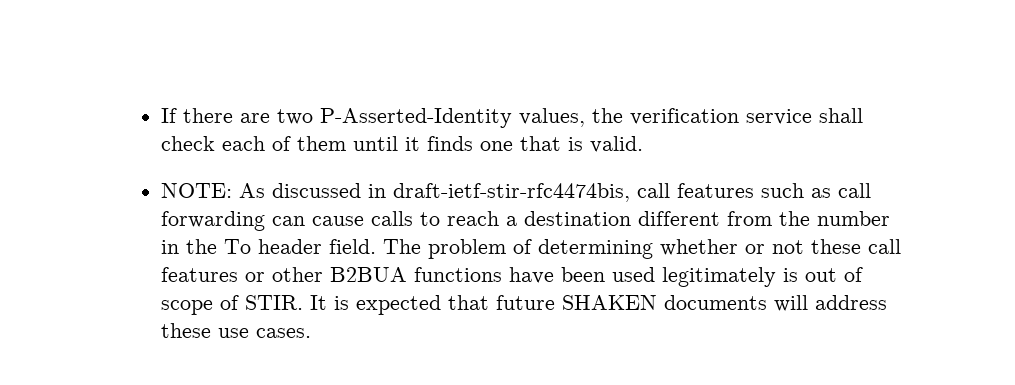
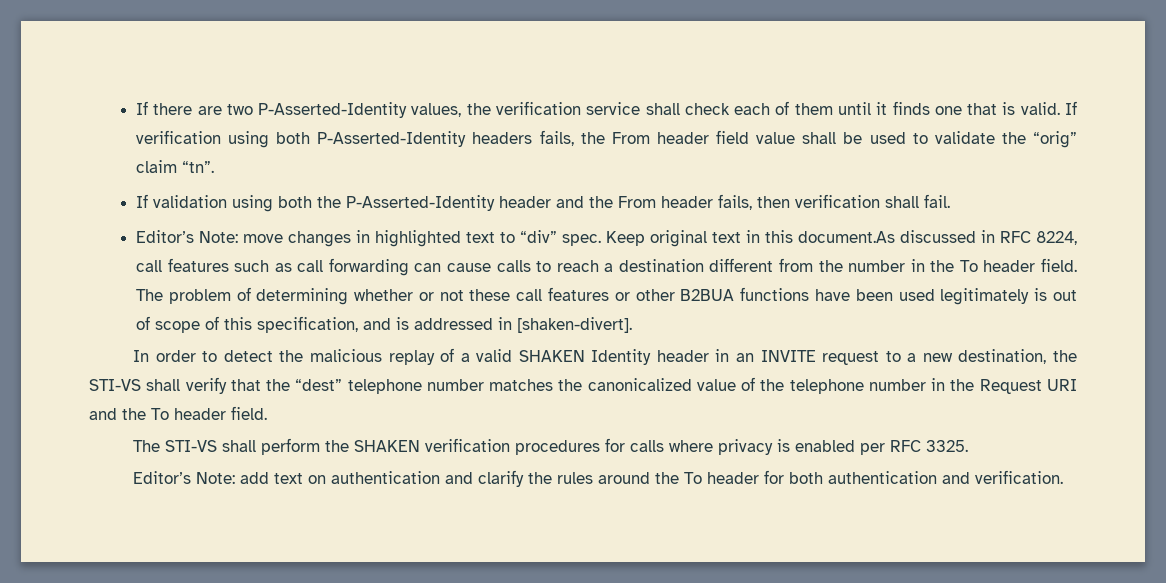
- If there are two P-Asserted-Identity values, the verification service shall check each of them until it finds one that is valid.
- NOTE: As discussed in draft-ietf-stir-rfc4474bis, call features such as call forwarding can cause calls to reach a destination different from the number in the To header field.
+ If there are two P-Asserted-Identity values, the verification service shall check each of them until it finds one that is valid. If verification using both P-Asserted-Identity headers fails, the From header field value shall be used to validate the “orig” claim “tn”.
+ If validation using both the P-Asserted-Identity header and the From header fails, then verification shall fail.
+ Editor’s Note: move changes in highlighted text to “div” spec. Keep original text in this document.As discussed in RFC 8224, call features such as call forwarding can cause calls to reach a destination different from the number in the To header field.
- The problem of determining whether or not these call features or other B2BUA functions have been used legitimately is out of scope of STIR. It is expected that future SHAKEN documents will address these use cases.
+ The problem of determining whether or not these call features or other B2BUA functions have been used legitimately is out of scope of this specification, and is addressed in [shaken-divert].
+ In order to detect the malicious replay of a valid SHAKEN Identity header in an INVITE request to a new destination, the STI-VS shall verify that the “dest” telephone number matches the canonicalized value of the telephone number in the Request URI and the To header field.
+ The STI-VS shall perform the SHAKEN verification procedures for calls where privacy is enabled per RFC 3325.
+ Editor’s Note: add text on authentication and clarify the rules around the To header for both authentication and verification.

